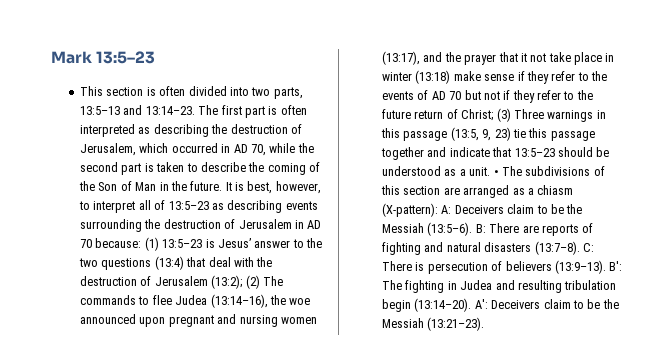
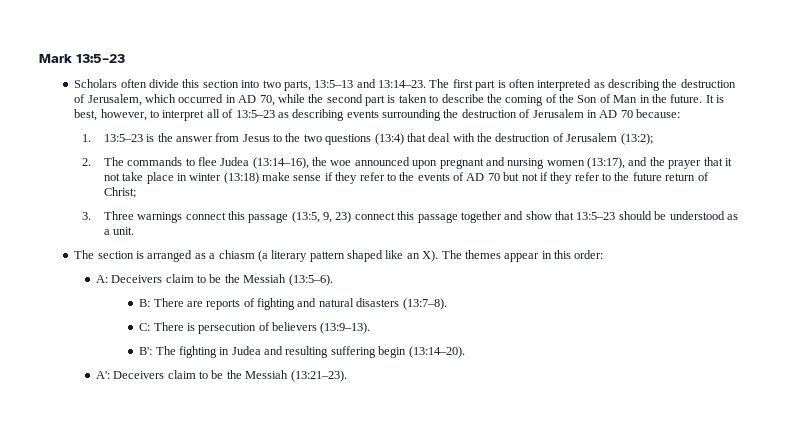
- This section is often divided into two parts, 13:5–13 and 13:14–23.
+ Scholars often divide this section into two parts, 13:5–13 and 13:14–23.
- It is best, however, to interpret all of 13:5–23 as describing events surrounding the destruction of Jerusalem in AD 70 because: (1) 13:5–23 is Jesus’ answer to the two questions (13:4) that deal with the destruction of Jerusalem (13:2); (2) The commands to flee Judea (13:14–16), the woe announced upon pregnant and nursing women (13:17), and the prayer that it not take place in winter (13:18) make sense if they refer to the events of AD 70 but not if they refer to the future return of Christ; (3) Three warnings in this passage (13:5, 9, 23) tie this passage together and indicate that 13:5–23 should be understood as a unit. • The subdivisions of this section are arranged as a chiasm (X-pattern): A:
+ It is best, however, to interpret all of 13:5–23 as describing events surrounding the destruction of Jerusalem in AD 70 because:
+ 1. 13:5–23 is the answer from Jesus to the two questions (13:4) that deal with the destruction of Jerusalem (13:2);
+ 2. The commands to flee Judea (13:14–16), the woe announced upon pregnant and nursing women (13:17), and the prayer that it not take place in winter (13:18) make sense if they refer to the events of AD 70 but not if they refer to the future return of Christ;
+ 3. Three warnings connect this passage (13:5, 9, 23) connect this passage together and show that 13:5–23 should be understood as a unit.
+ The section is arranged as a chiasm (a literary pattern shaped like an X). The themes appear in this order:
+ A:
- Deceivers claim to be the Messiah (13:5–6). B:
+ Deceivers claim to be the Messiah (13:5–6).
+ B:
- There are reports of fighting and natural disasters (13:7–8). C:
+ There are reports of fighting and natural disasters (13:7–8).
+ C:
- There is persecution of believers (13:9–13). B':
+ There is persecution of believers (13:9–13).
+ B':
- The fighting in Judea and resulting tribulation begin (13:14–20). A':
+ The fighting in Judea and resulting suffering begin (13:14–20).
+ A':

